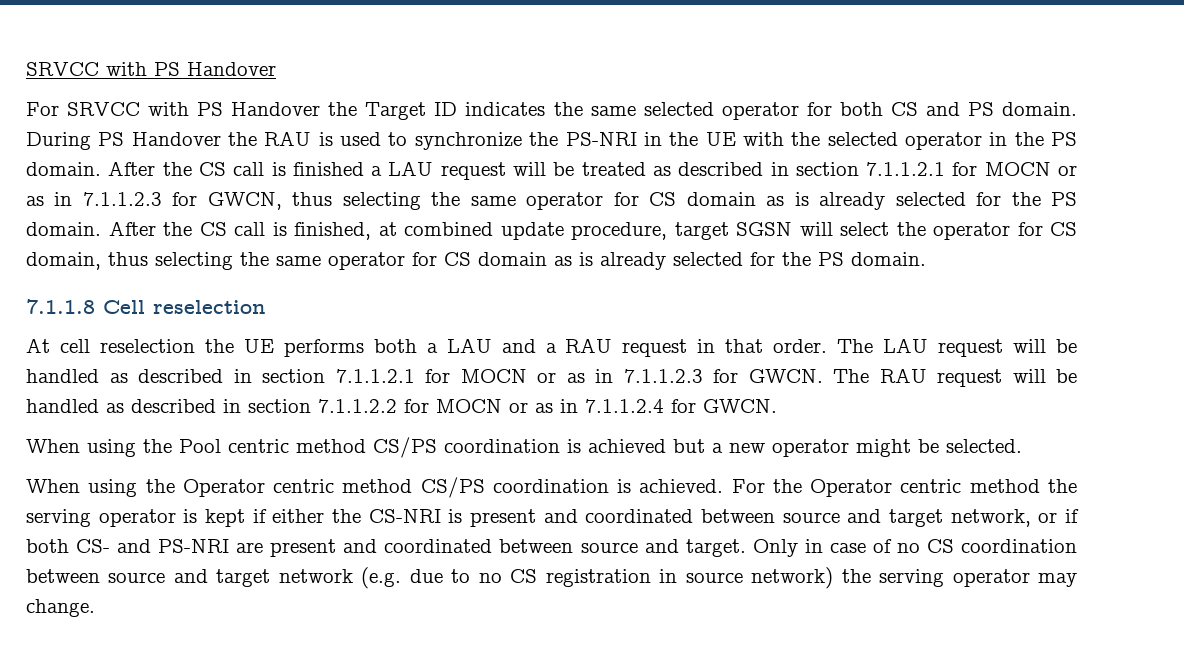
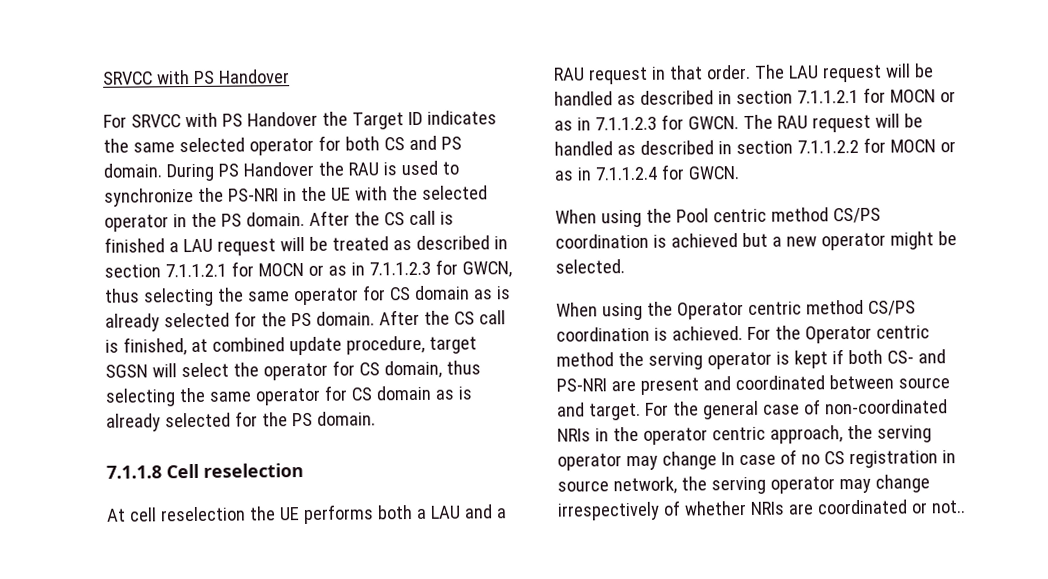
- For the Operator centric method the serving operator is kept if either the CS-NRI is present and coordinated between source and target network, or if both CS- and PS-NRI are present and coordinated between source and target.
+ For the Operator centric method the serving operator is kept if both CS- and PS-NRI are present and coordinated between source and target.
- Only in case of no CS coordination between source and target network (e.g. due to no CS registration in source network) the serving operator may change.
+ For the general case of non-coordinated NRIs in the operator centric approach, the serving operator may change In case of no CS registration in source network, the serving operator may change irrespectively of whether NRIs are coordinated or not..

